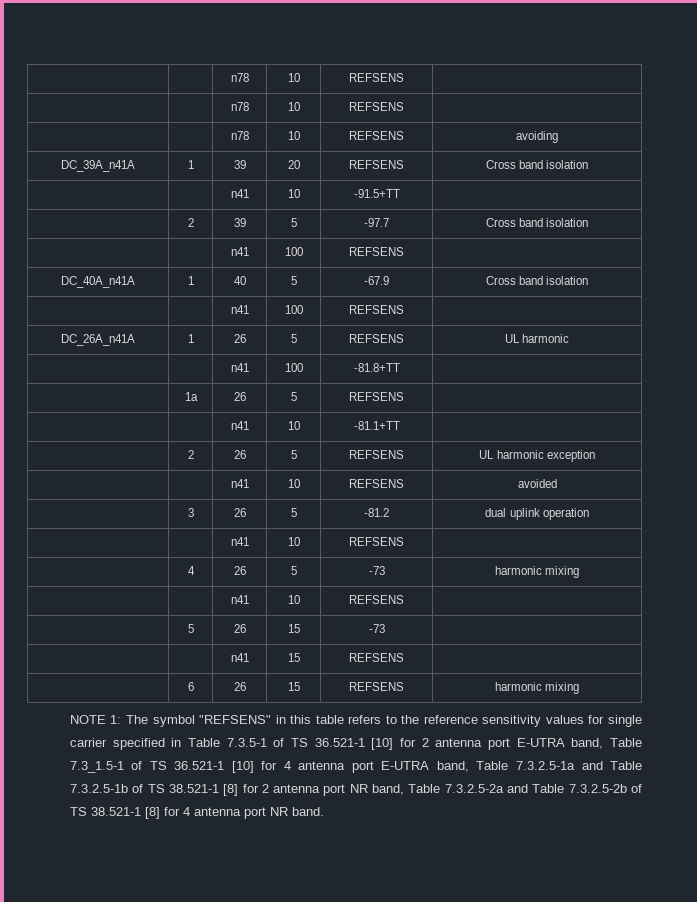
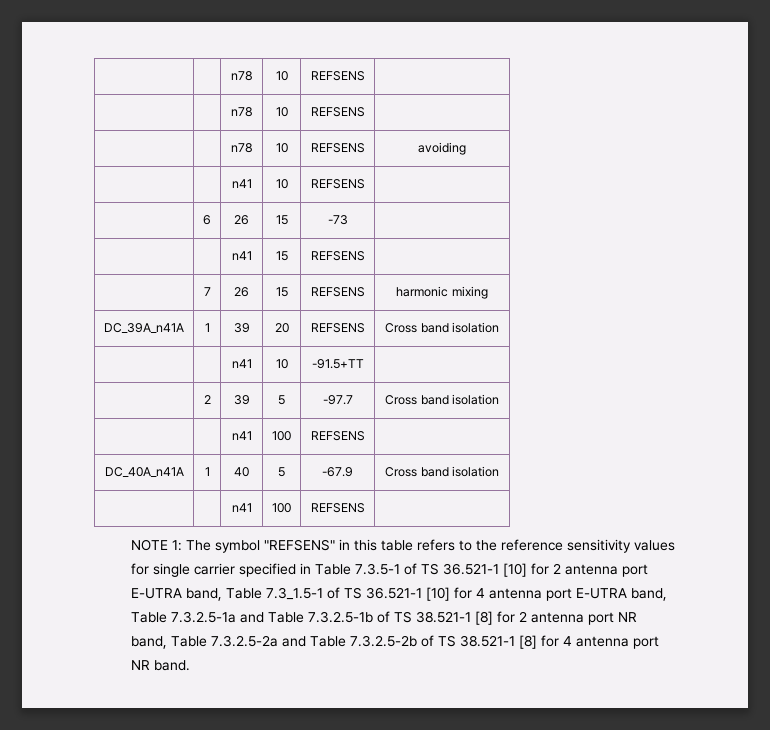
+ | | n41 | 10 | REFSENS |
+ | 6 | 26 | 15 | -73 |
+ | | n41 | 15 | REFSENS |
+ | 7 | 26 | 15 | REFSENS | harmonic mixing
- DC_26A_n41A | 1 | 26 | 5 | REFSENS | UL harmonic
- | | n41 | 100 | -81.8+TT |
- | 1a | 26 | 5 | REFSENS |
- | | n41 | 10 | -81.1+TT |
- | 2 | 26 | 5 | REFSENS | UL harmonic exception
- | | n41 | 10 | REFSENS | avoided
- | 3 | 26 | 5 | -81.2 | dual uplink operation
- | | n41 | 10 | REFSENS |
- | 4 | 26 | 5 | -73 | harmonic mixing
- | | n41 | 10 | REFSENS |
- | 5 | 26 | 15 | -73 |
- | | n41 | 15 | REFSENS |
- | 6 | 26 | 15 | REFSENS | harmonic mixing

